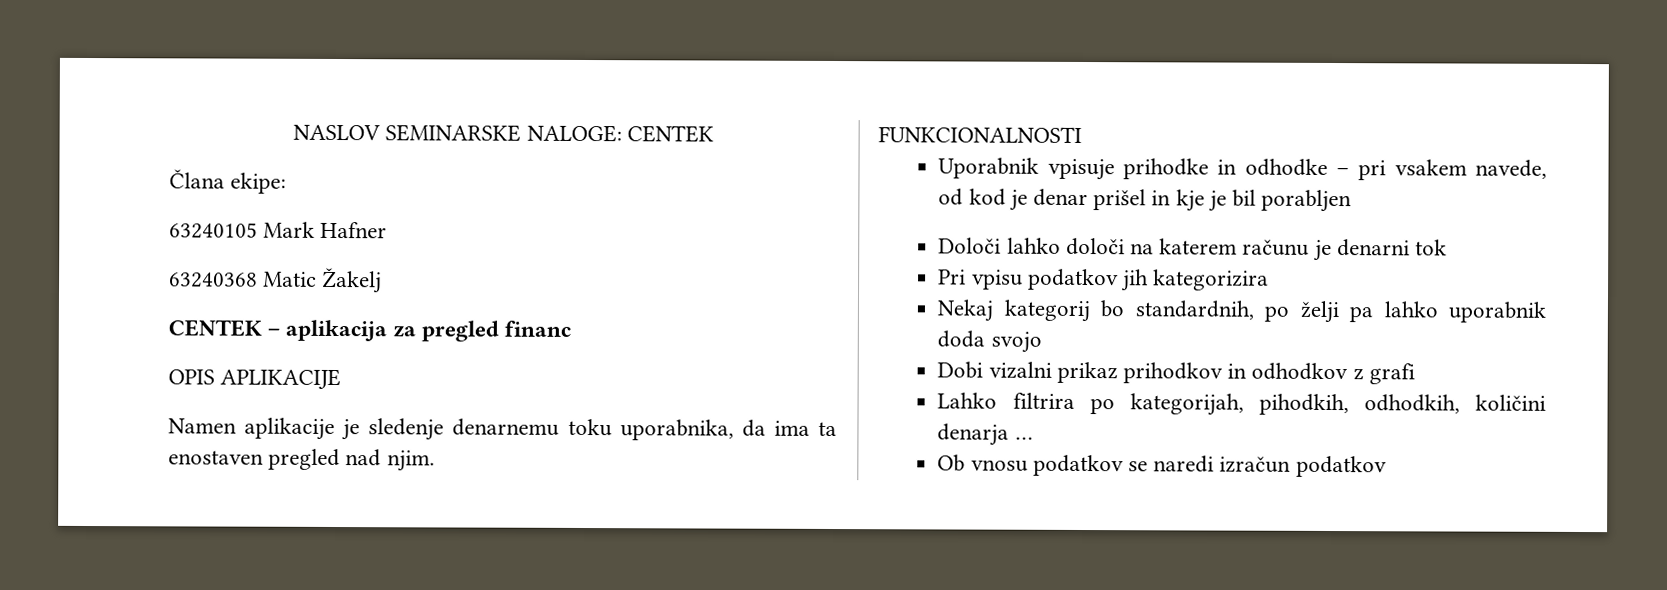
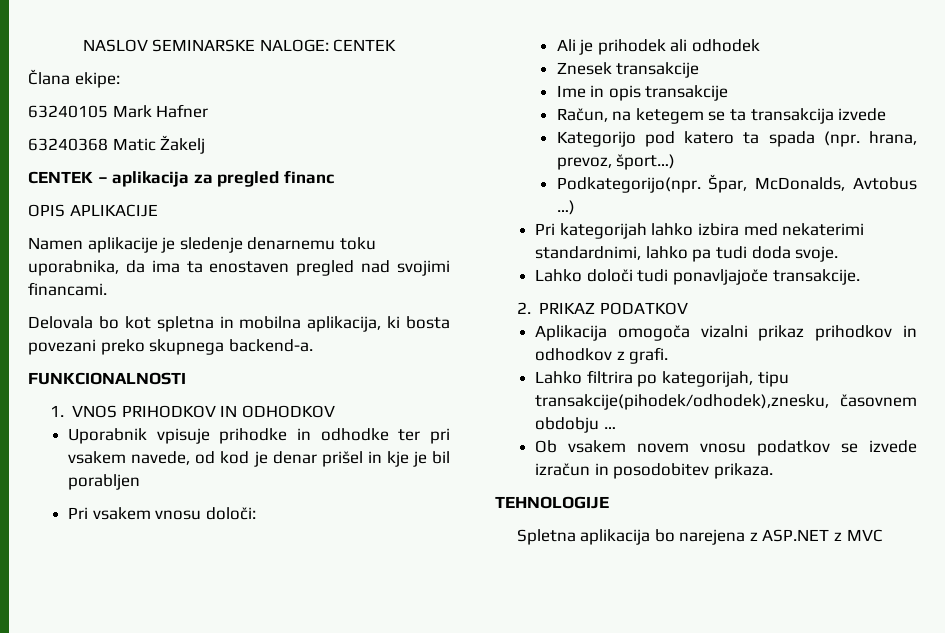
- Namen aplikacije je sledenje denarnemu toku uporabnika, da ima ta enostaven pregled nad njim.
+ Namen aplikacije je sledenje denarnemu toku uporabnika, da ima ta enostaven pregled nad svojimi financami.
+ Delovala bo kot spletna in mobilna aplikacija, ki bosta povezani preko skupnega backend-a.
  FUNKCIONALNOSTI
+ 1. VNOS PRIHODKOV IN ODHODKOV
- Uporabnik vpisuje prihodke in odhodke – pri vsakem navede, od kod je denar prišel in kje je bil porabljen
+ Uporabnik vpisuje prihodke in odhodke ter pri vsakem navede, od kod je denar prišel in kje je bil porabljen
- Določi lahko določi na katerem računu je denarni tok
- Pri vpisu podatkov jih kategorizira
- Nekaj kategorij bo standardnih, po želji pa lahko uporabnik doda svojo
- Dobi vizalni prikaz prihodkov in odhodkov z grafi
+ Pri vsakem vnosu določi:
+ Ali je prihodek ali odhodek
+ Znesek transakcije
+ Ime in opis transakcije
+ Račun, na ketegem se ta transakcija izvede
+ Kategorijo pod katero ta spada (npr. hrana, prevoz, šport…)
+ Podkategorijo(npr. Špar, McDonalds, Avtobus …)
+ Pri kategorijah lahko izbira med nekaterimi standardnimi, lahko pa tudi doda svoje.
+ Lahko določi tudi ponavljajoče transakcije.
+ 2. PRIKAZ PODATKOV
+ Aplikacija omogoča vizalni prikaz prihodkov in odhodkov z grafi.
- Lahko filtrira po kategorijah, pihodkih, odhodkih, količini denarja …
+ Lahko filtrira po kategorijah, tipu transakcije(pihodek/odhodek),znesku, časovnem obdobju …
- Ob vnosu podatkov se naredi izračun podatkov
+ Ob vsakem novem vnosu podatkov se izvede izračun in posodobitev prikaza.
+ TEHNOLOGIJE
+ Spletna aplikacija bo narejena z ASP.NET z MVC

